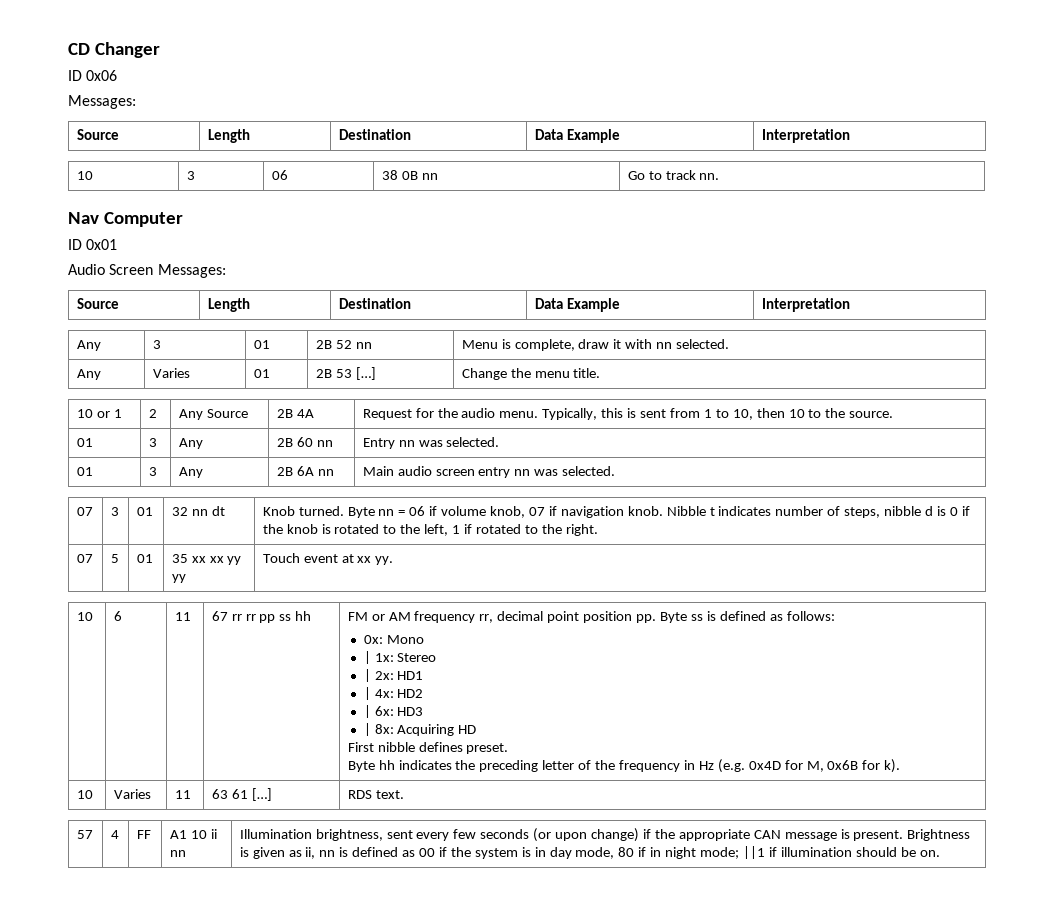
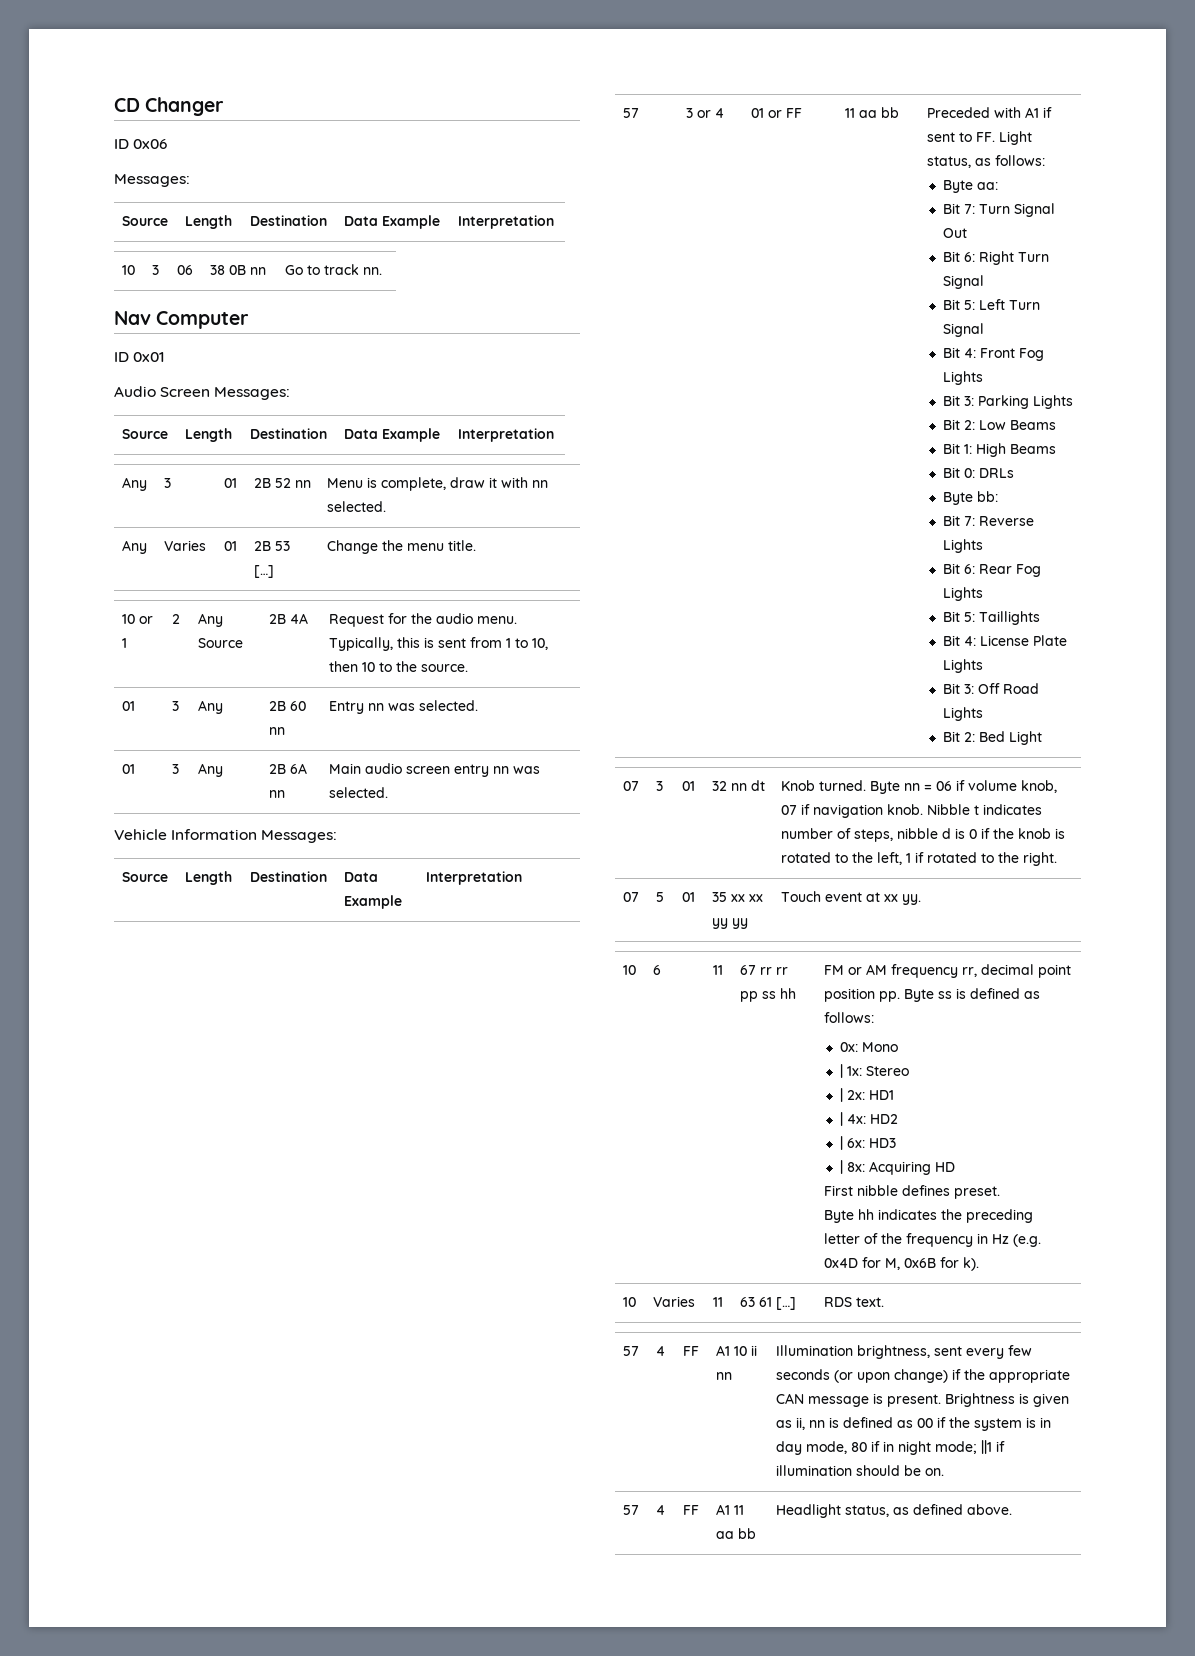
+ Vehicle Information Messages:
+ Source | Length | Destination | Data Example | Interpretation
+ 57 | 3 or 4 | 01 or FF | 11 aa bb | Preceded with A1 if sent to FF. Light status, as follows:
+ Byte aa:
+ Bit 7: Turn Signal Out
+ Bit 6: Right Turn Signal
+ Bit 5: Left Turn Signal
+ Bit 4: Front Fog Lights
+ Bit 3: Parking Lights
+ Bit 2: Low Beams
+ Bit 1: High Beams
+ Bit 0: DRLs
+ Byte bb:
+ Bit 7: Reverse Lights
+ Bit 6: Rear Fog Lights
+ Bit 5: Taillights
+ Bit 4: License Plate Lights
+ Bit 3: Off Road Lights
+ Bit 2: Bed Light
+ 57 | 4 | FF | A1 11 aa bb | Headlight status, as defined above.

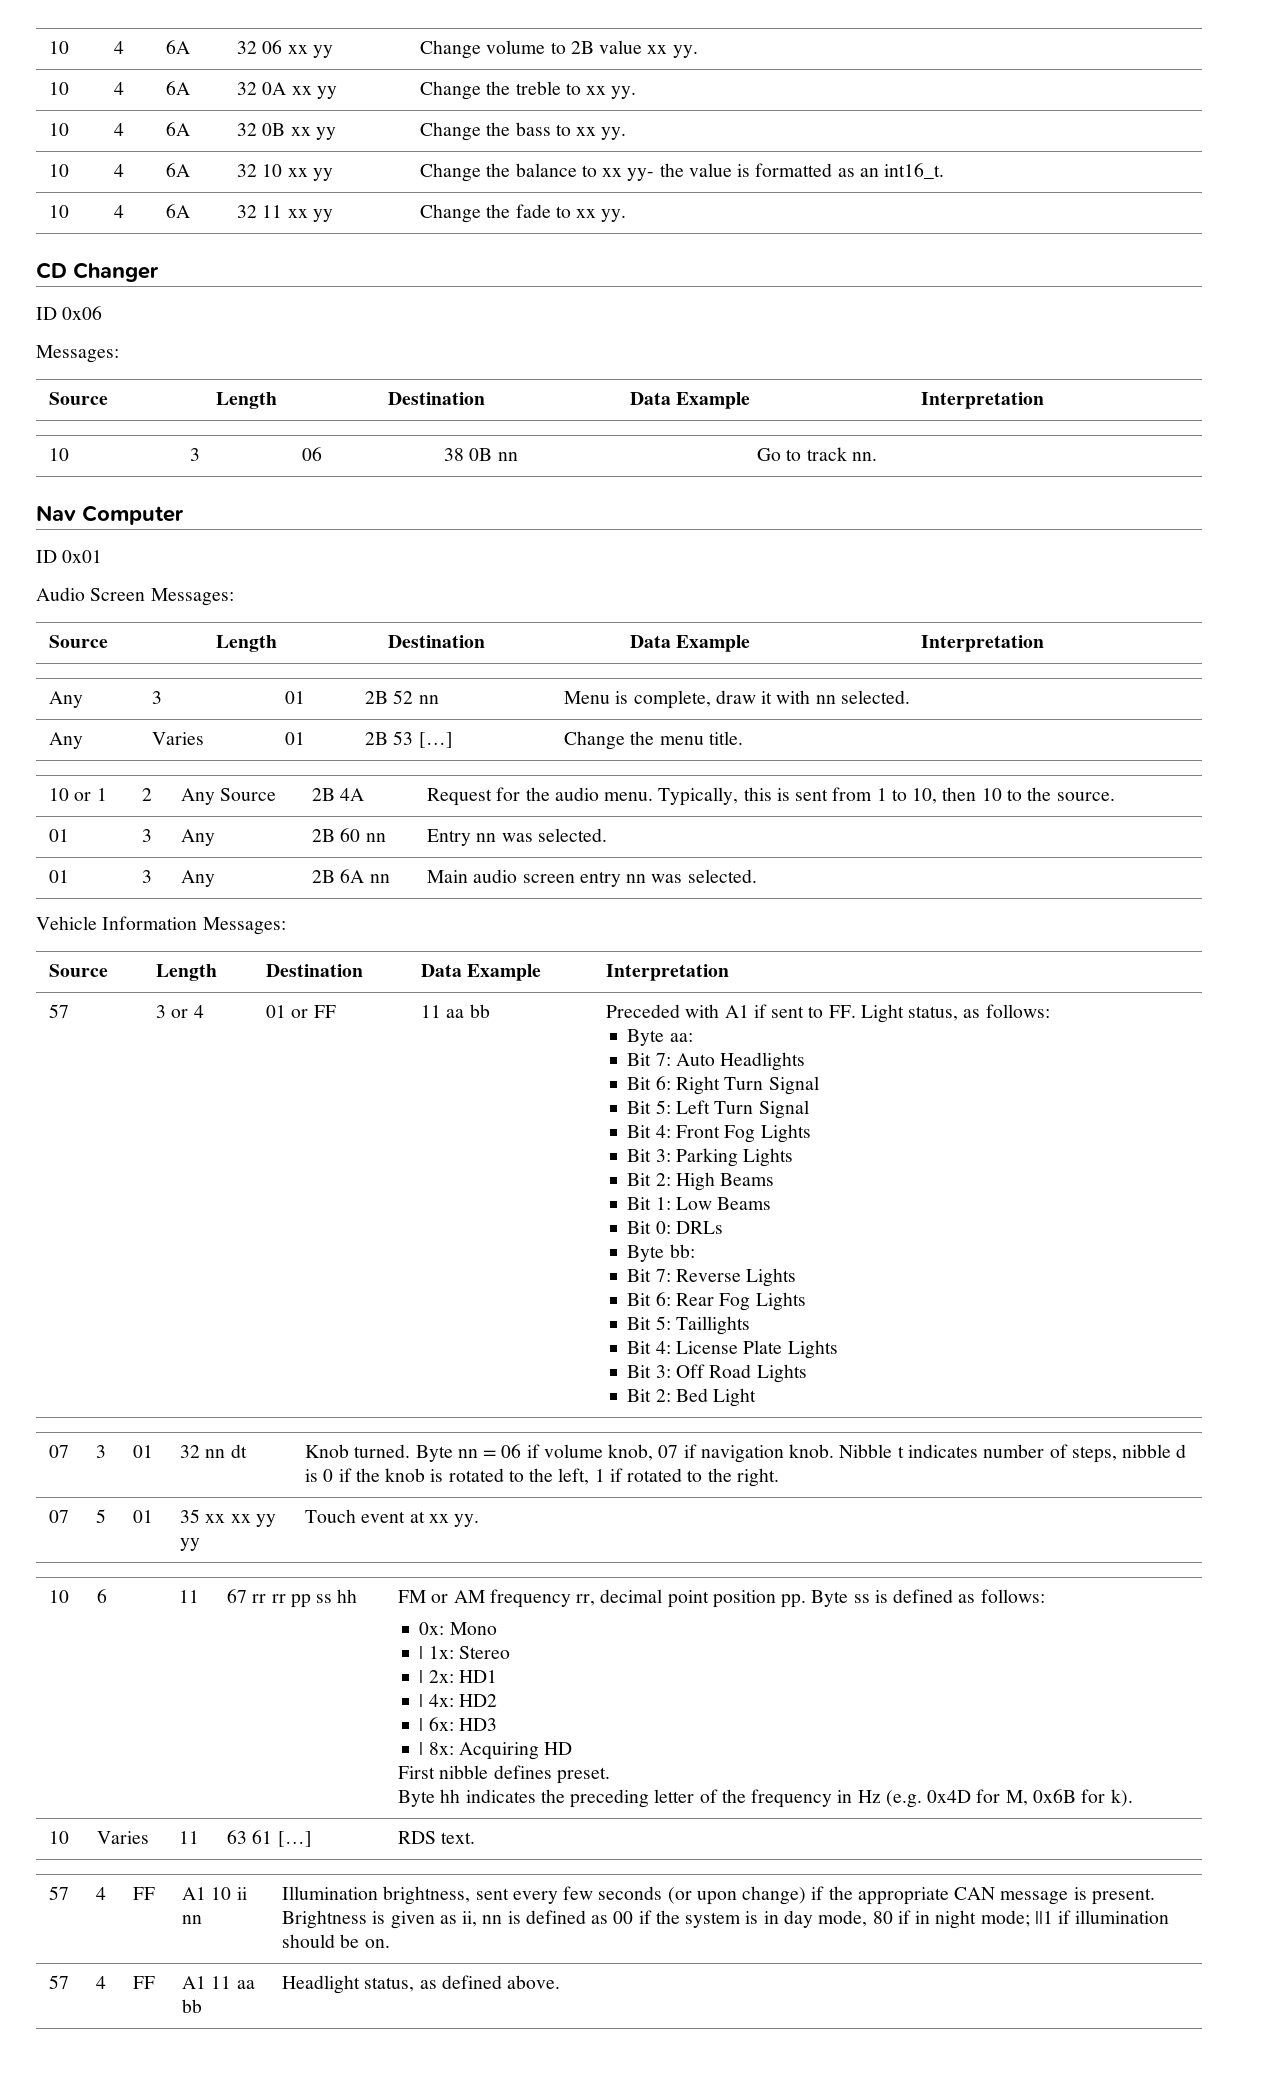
+ 10 | 4 | 6A | 32 06 xx yy | Change volume to 2B value xx yy.
+ 10 | 4 | 6A | 32 0A xx yy | Change the treble to xx yy.
+ 10 | 4 | 6A | 32 0B xx yy | Change the bass to xx yy.
+ 10 | 4 | 6A | 32 10 xx yy | Change the balance to xx yy- the value is formatted as an int16_t.
+ 10 | 4 | 6A | 32 11 xx yy | Change the fade to xx yy.
- Bit 7: Turn Signal Out
+ Bit 7: Auto Headlights
- Bit 2: Low Beams
+ Bit 2: High Beams
- Bit 1: High Beams
+ Bit 1: Low Beams

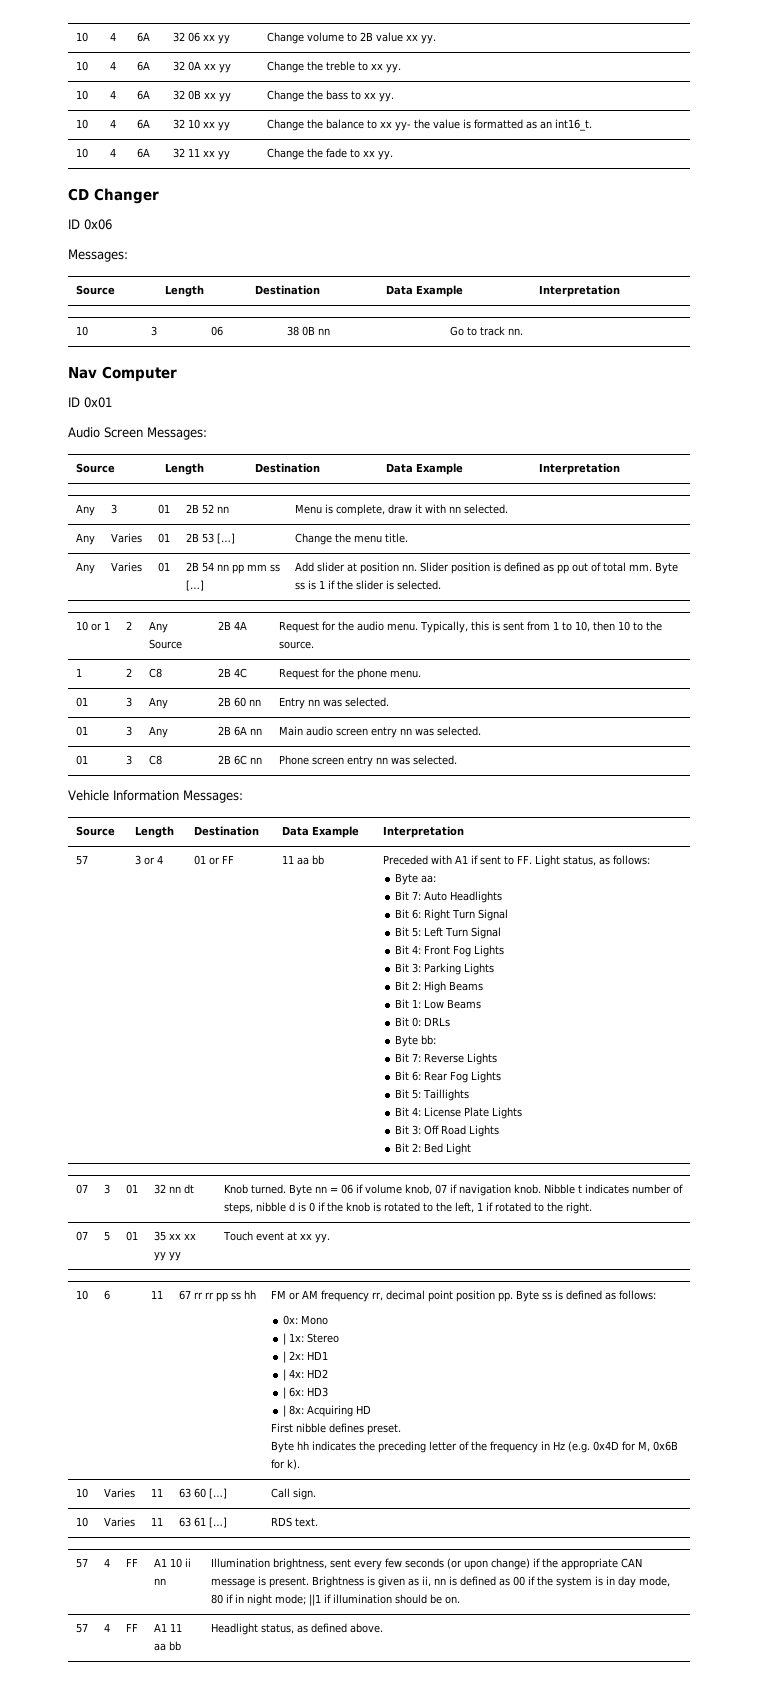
+ Any | Varies | 01 | 2B 54 nn pp mm ss […] | Add slider at position nn. Slider position is defined as pp out of total mm. Byte ss is 1 if the slider is selected.
+ 1 | 2 | C8 | 2B 4C | Request for the phone menu.
+ 01 | 3 | C8 | 2B 6C nn | Phone screen entry nn was selected.
+ 10 | Varies | 11 | 63 60 […] | Call sign.

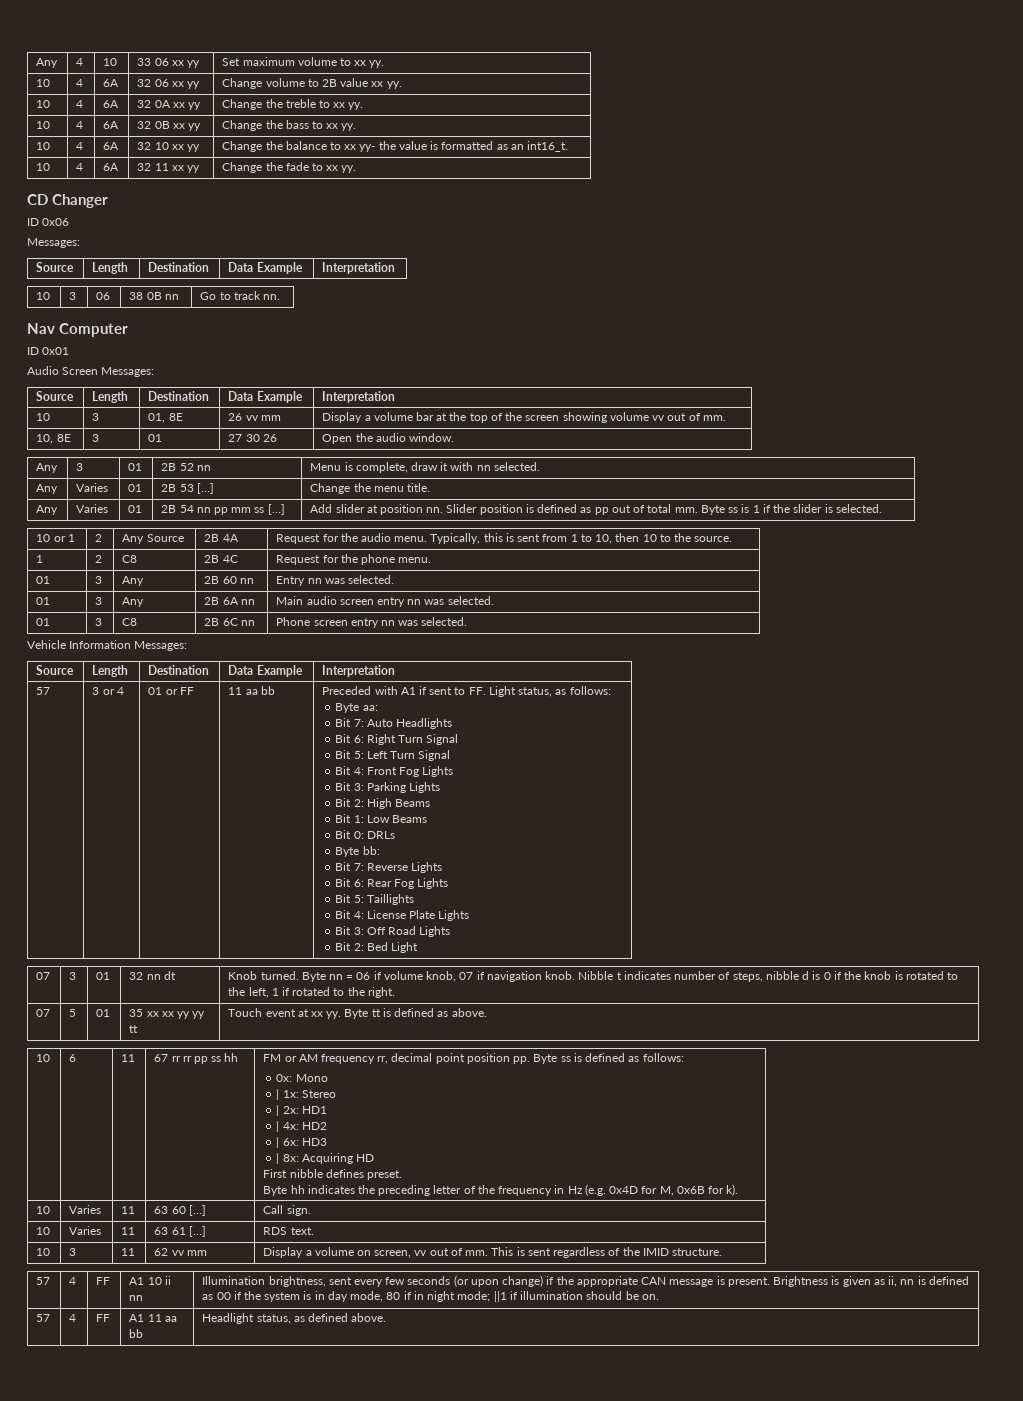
+ Any | 4 | 10 | 33 06 xx yy | Set maximum volume to xx yy.
+ 10 | 3 | 01, 8E | 26 vv mm | Display a volume bar at the top of the screen showing volume vv out of mm.
+ 10, 8E | 3 | 01 | 27 30 26 | Open the audio window.
- 07 | 5 | 01 | 35 xx xx yy yy | Touch event at xx yy.
+ 07 | 5 | 01 | 35 xx xx yy yy tt | Touch event at xx yy. Byte tt is defined as above.
+ 10 | 3 | 11 | 62 vv mm | Display a volume on screen, vv out of mm. This is sent regardless of the IMID structure.

